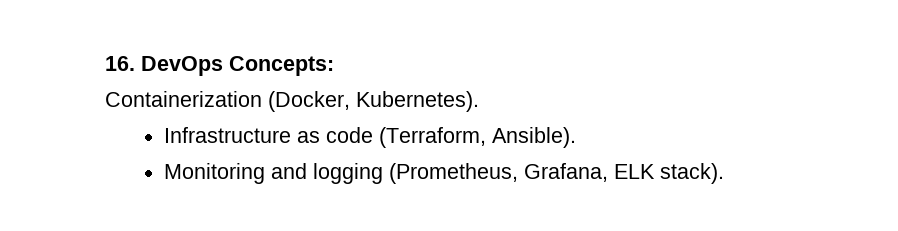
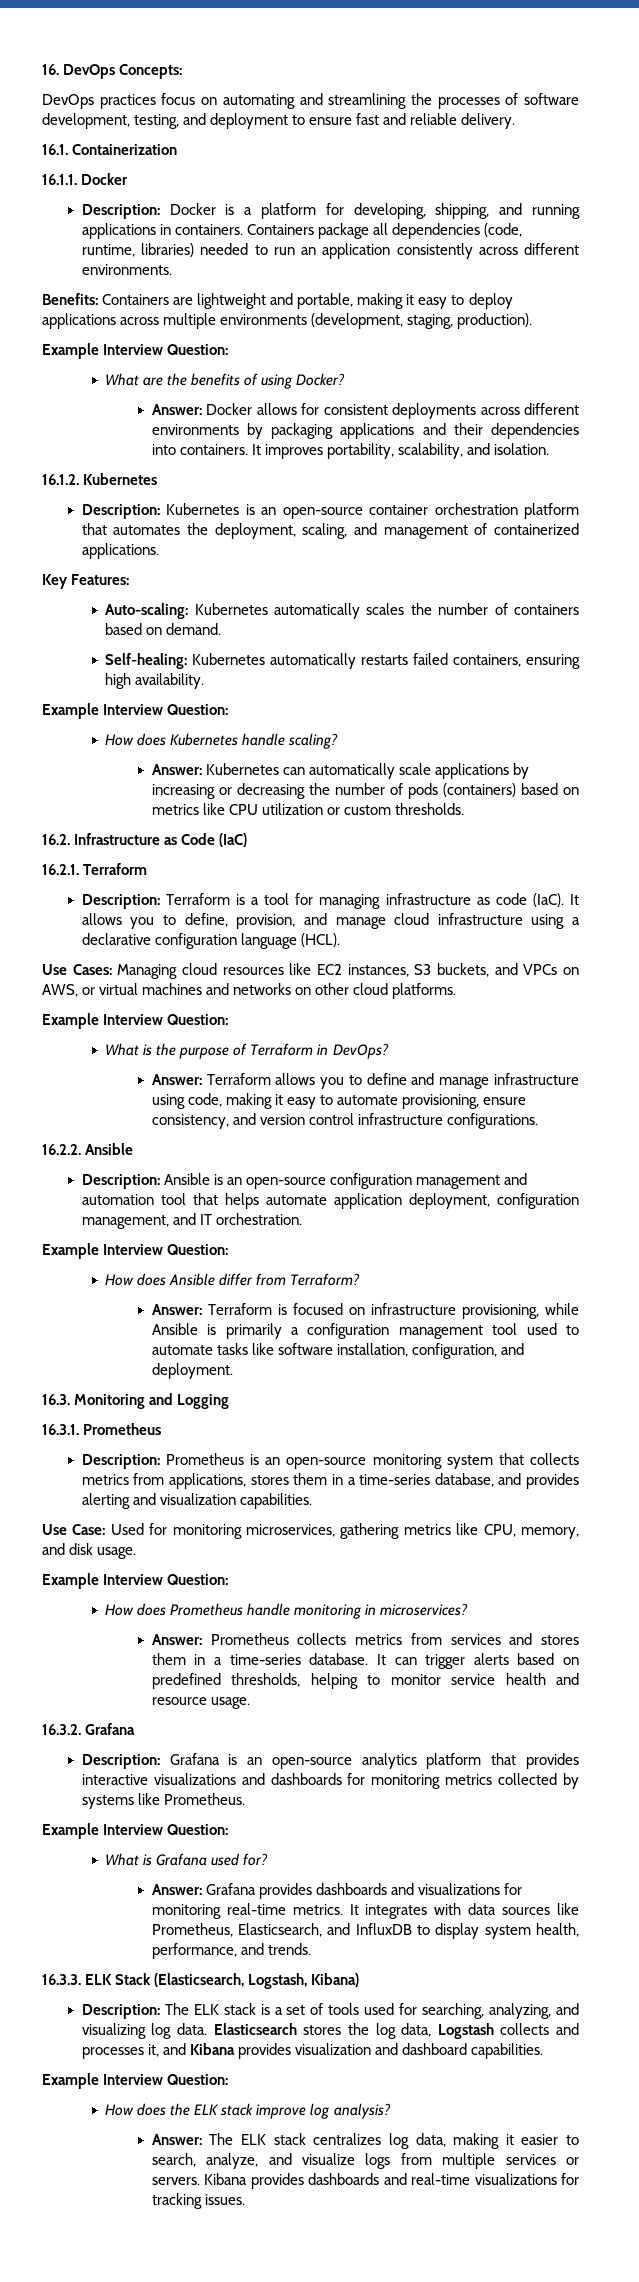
- Containerization (Docker, Kubernetes).
- Infrastructure as code (Terraform, Ansible).
- Monitoring and logging (Prometheus, Grafana, ELK stack).
+ DevOps practices focus on automating and streamlining the processes of software development, testing, and deployment to ensure fast and reliable delivery.
+ 16.1. Containerization
+ 16.1.1. Docker
+ Description: Docker is a platform for developing, shipping, and running applications in containers. Containers package all dependencies (code, runtime, libraries) needed to run an application consistently across different environments.
+ Benefits: Containers are lightweight and portable, making it easy to deploy applications across multiple environments (development, staging, production).
+ Example Interview Question:
+ What are the benefits of using Docker?
+ Answer: Docker allows for consistent deployments across different environments by packaging applications and their dependencies into containers. It improves portability, scalability, and isolation.
+ 16.1.2. Kubernetes
+ Description: Kubernetes is an open-source container orchestration platform that automates the deployment, scaling, and management of containerized applications.
+ Key Features:
+ Auto-scaling: Kubernetes automatically scales the number of containers based on demand.
+ Self-healing: Kubernetes automatically restarts failed containers, ensuring high availability.
+ Example Interview Question:
+ How does Kubernetes handle scaling?
+ Answer: Kubernetes can automatically scale applications by increasing or decreasing the number of pods (containers) based on metrics like CPU utilization or custom thresholds.
+ 16.2. Infrastructure as Code (IaC)
+ 16.2.1. Terraform
+ Description: Terraform is a tool for managing infrastructure as code (IaC). It allows you to define, provision, and manage cloud infrastructure using a declarative configuration language (HCL).
+ Use Cases: Managing cloud resources like EC2 instances, S3 buckets, and VPCs on AWS, or virtual machines and networks on other cloud platforms.
+ Example Interview Question:
+ What is the purpose of Terraform in DevOps?
+ Answer: Terraform allows you to define and manage infrastructure using code, making it easy to automate provisioning, ensure consistency, and version control infrastructure configurations.
+ 16.2.2. Ansible
+ Description: Ansible is an open-source configuration management and automation tool that helps automate application deployment, configuration management, and IT orchestration.
+ Example Interview Question:
+ How does Ansible differ from Terraform?
+ Answer: Terraform is focused on infrastructure provisioning, while Ansible is primarily a configuration management tool used to automate tasks like software installation, configuration, and deployment.
+ 16.3. Monitoring and Logging
+ 16.3.1. Prometheus
+ Description: Prometheus is an open-source monitoring system that collects metrics from applications, stores them in a time-series database, and provides alerting and visualization capabilities.
+ Use Case: Used for monitoring microservices, gathering metrics like CPU, memory, and disk usage.
+ Example Interview Question:
+ How does Prometheus handle monitoring in microservices?
+ Answer: Prometheus collects metrics from services and stores them in a time-series database. It can trigger alerts based on predefined thresholds, helping to monitor service health and resource usage.
+ 16.3.2. Grafana
+ Description: Grafana is an open-source analytics platform that provides interactive visualizations and dashboards for monitoring metrics collected by systems like Prometheus.
+ Example Interview Question:
+ What is Grafana used for?
+ Answer: Grafana provides dashboards and visualizations for monitoring real-time metrics. It integrates with data sources like Prometheus, Elasticsearch, and InfluxDB to display system health, performance, and trends.
+ 16.3.3. ELK Stack (Elasticsearch, Logstash, Kibana)
+ Description: The ELK stack is a set of tools used for searching, analyzing, and visualizing log data. Elasticsearch stores the log data, Logstash collects and processes it, and Kibana provides visualization and dashboard capabilities.
+ Example Interview Question:
+ How does the ELK stack improve log analysis?
+ Answer: The ELK stack centralizes log data, making it easier to search, analyze, and visualize logs from multiple services or servers. Kibana provides dashboards and real-time visualizations for tracking issues.

